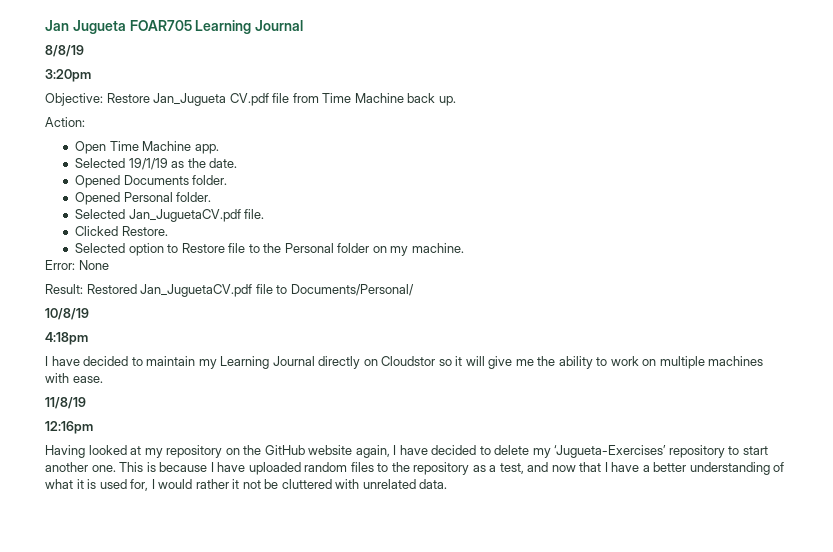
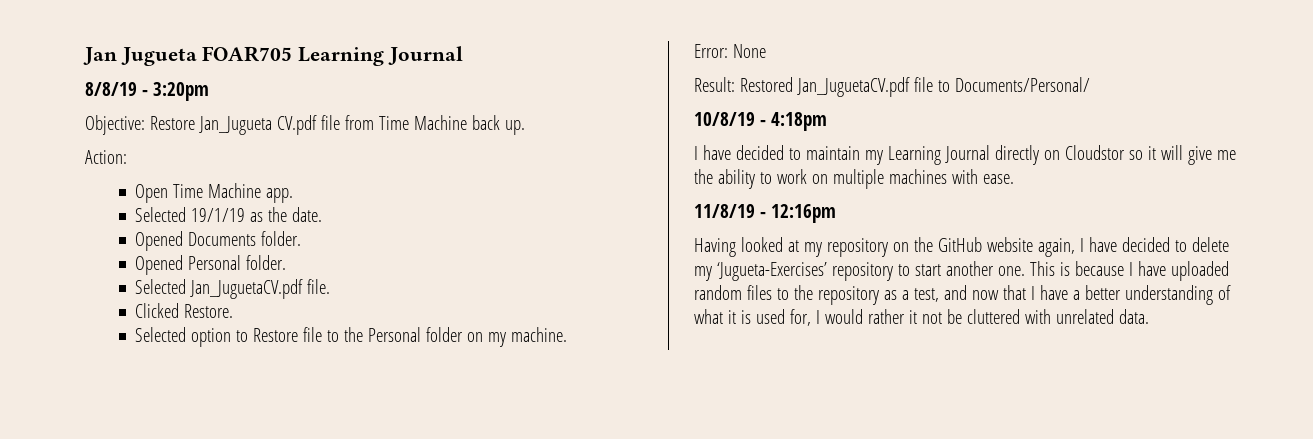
- 8/8/19
- 3:20pm
+ 8/8/19 - 3:20pm
- 10/8/19
- 4:18pm
+ 10/8/19 - 4:18pm
- 11/8/19
- 12:16pm
+ 11/8/19 - 12:16pm

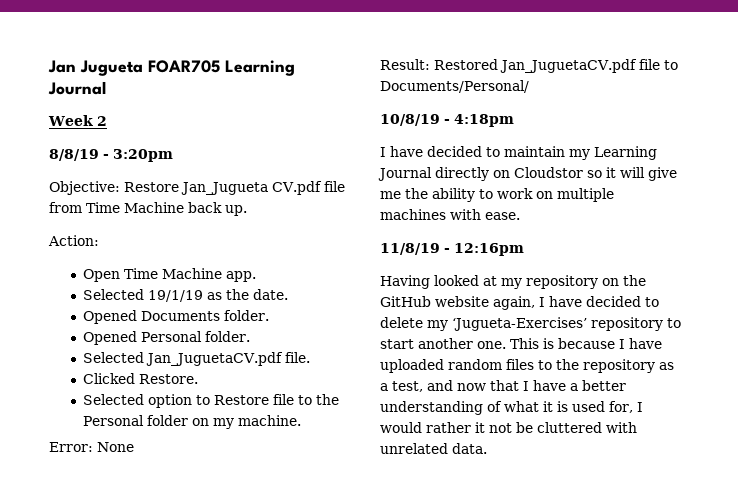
+ Week 2

